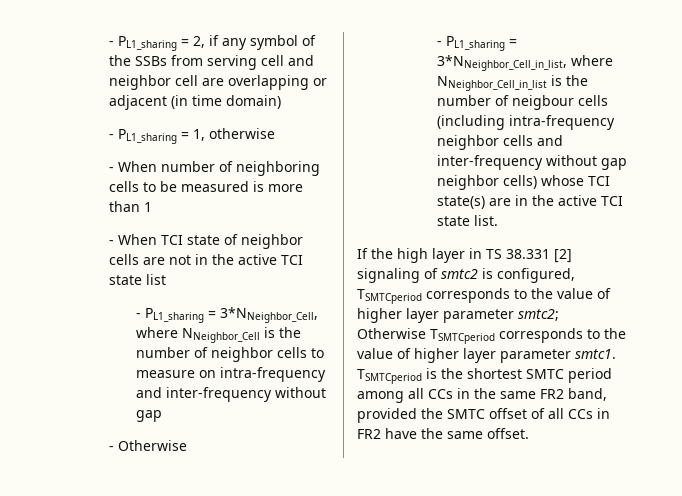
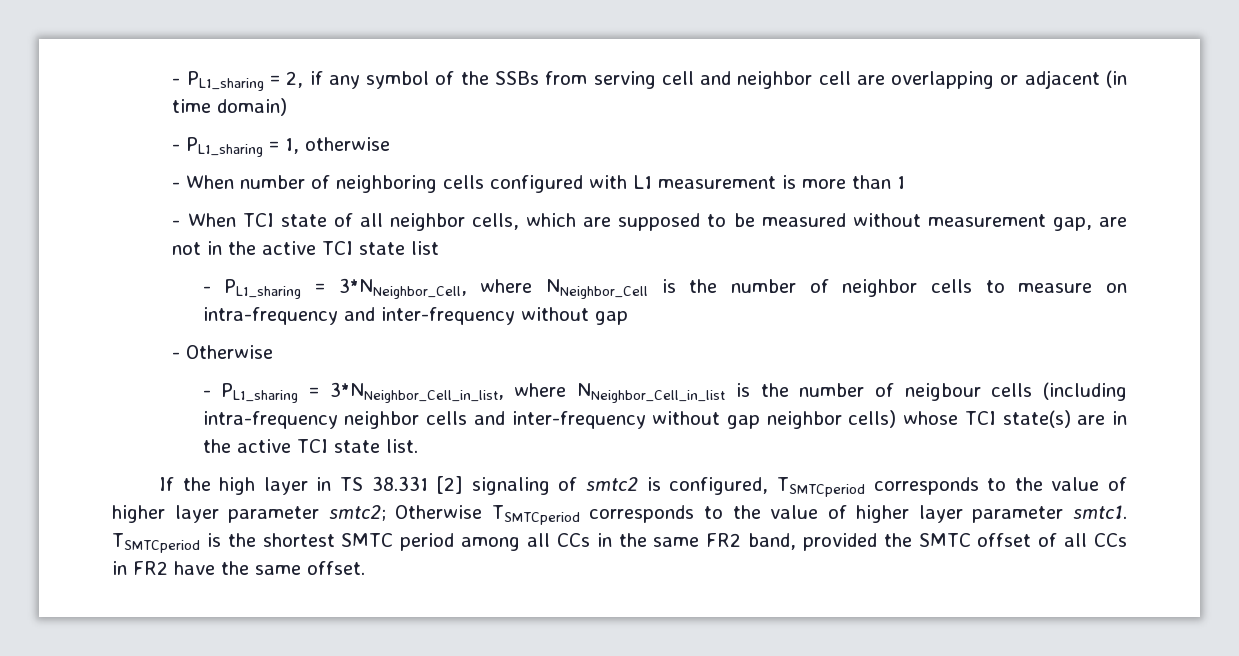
- - When number of neighboring cells to be measured is more than 1
+ - When number of neighboring cells configured with L1 measurement is more than 1
- - When TCI state of neighbor cells are not in the active TCI state list
+ - When TCI state of all neighbor cells, which are supposed to be measured without measurement gap, are not in the active TCI state list

